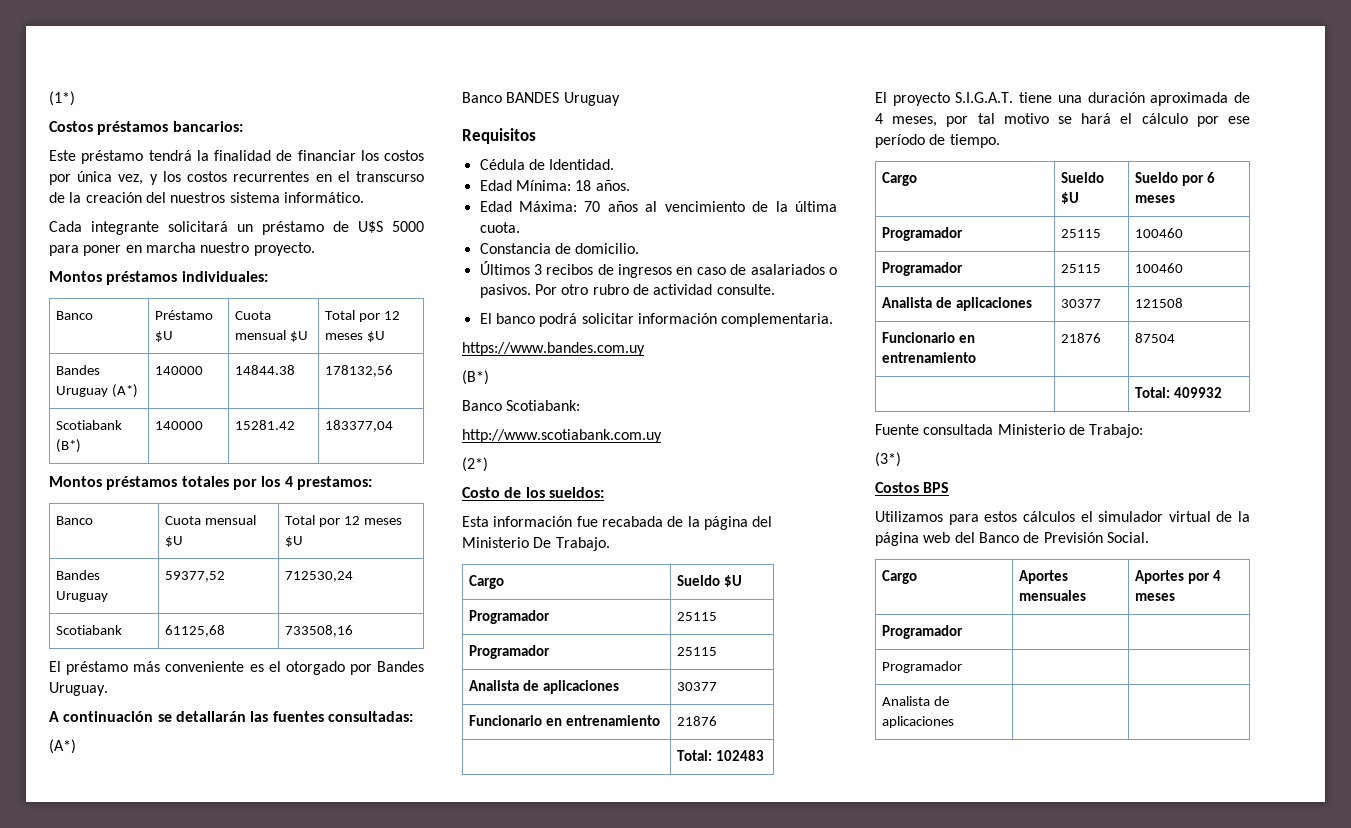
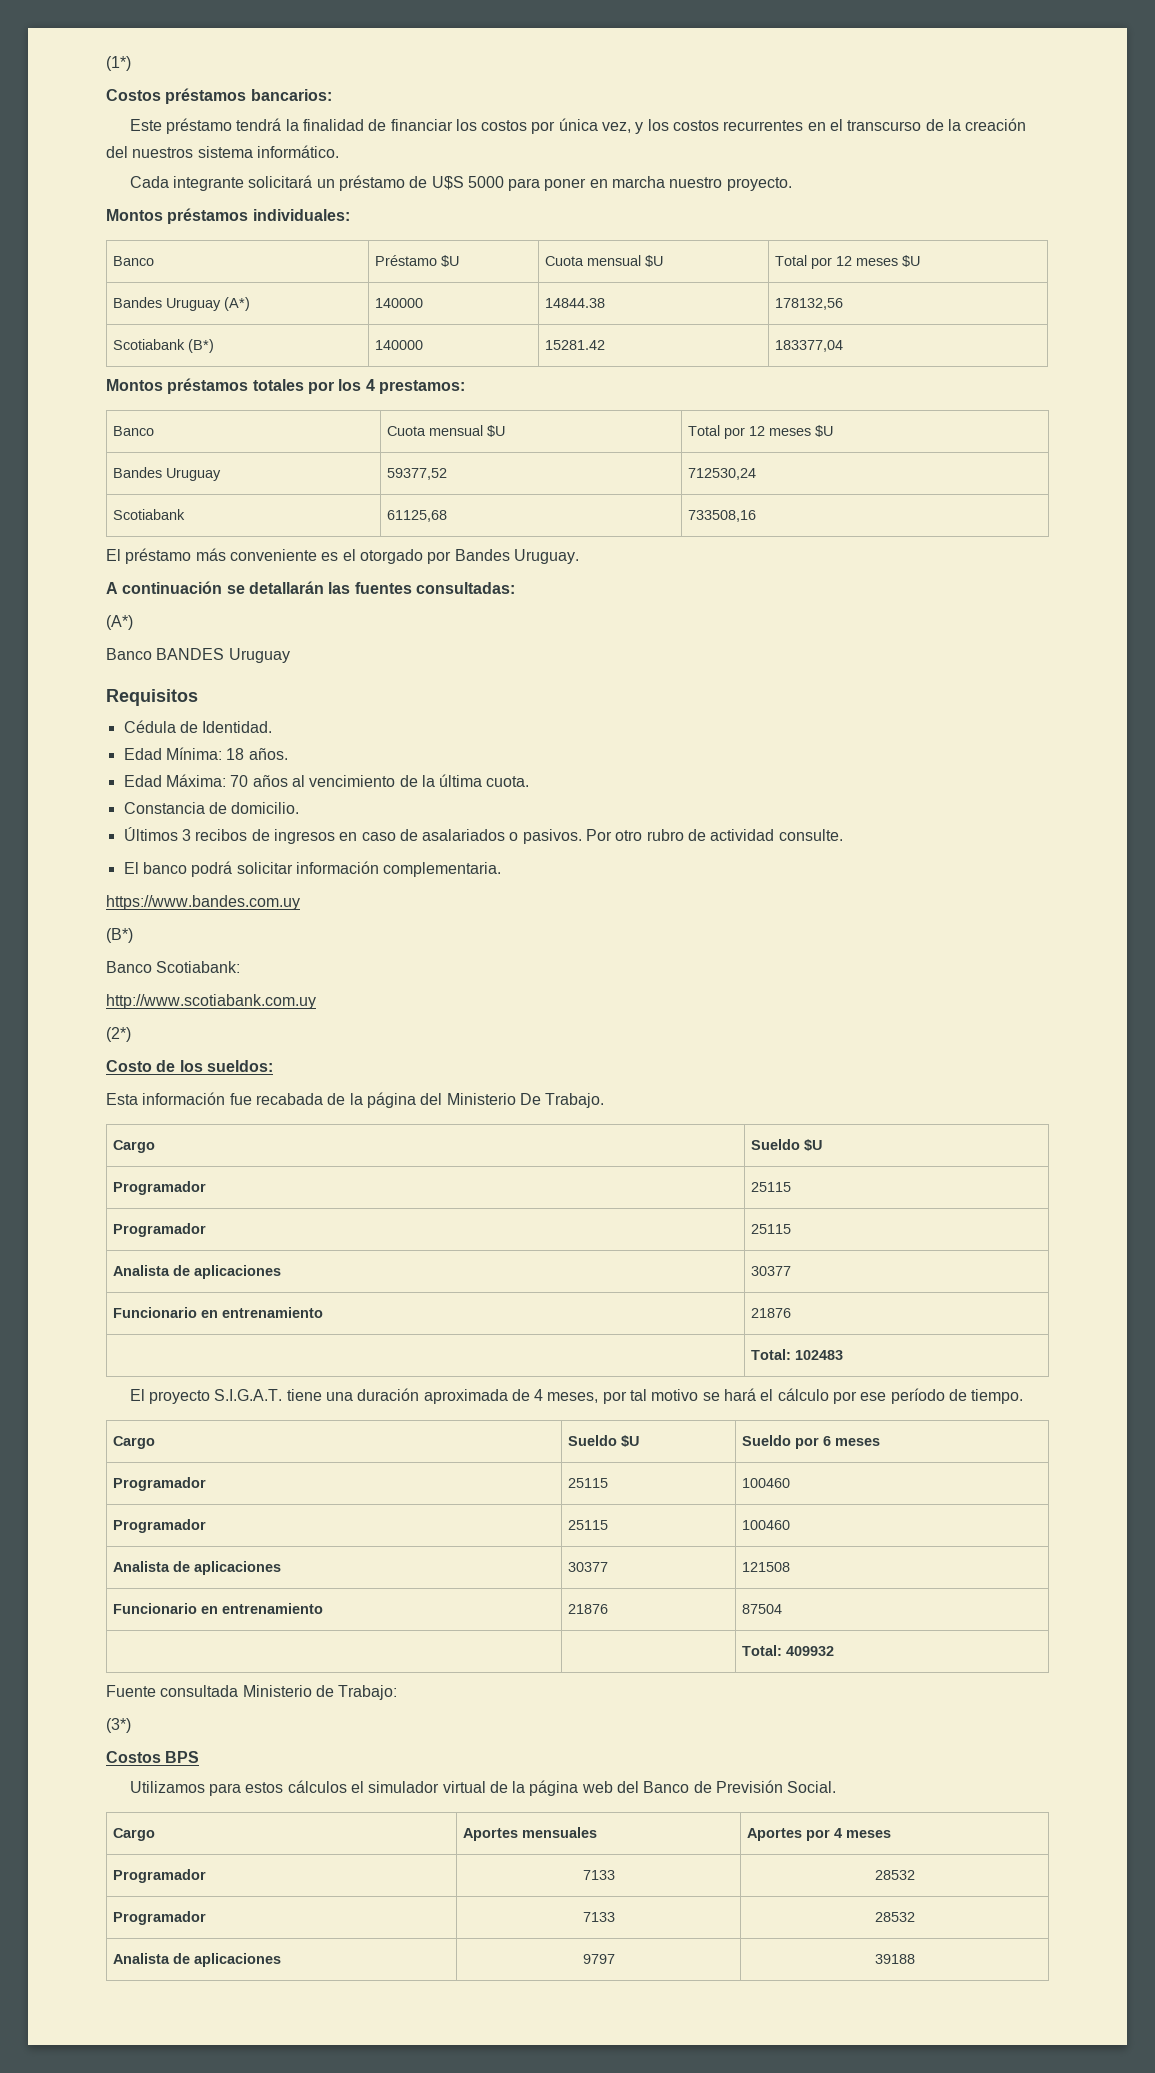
  Cargo | Aportes mensuales | Aportes por 4 meses
- Programador | |
- Programador | |
- Analista de aplicaciones | |
+ Programador | 7133 | 28532
+ Programador | 7133 | 28532
+ Analista de aplicaciones | 9797 | 39188

